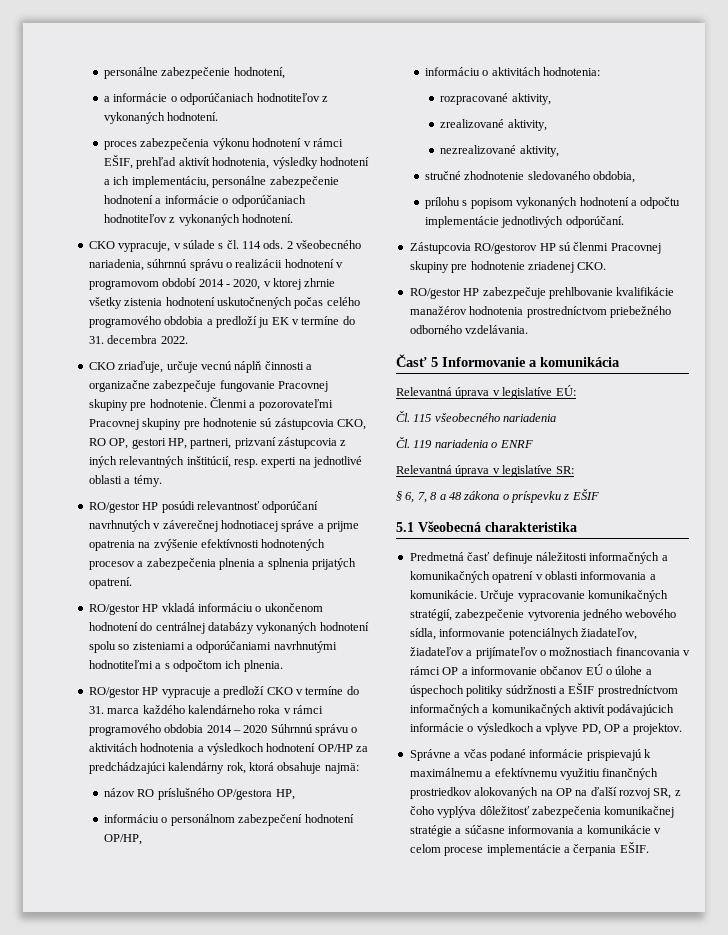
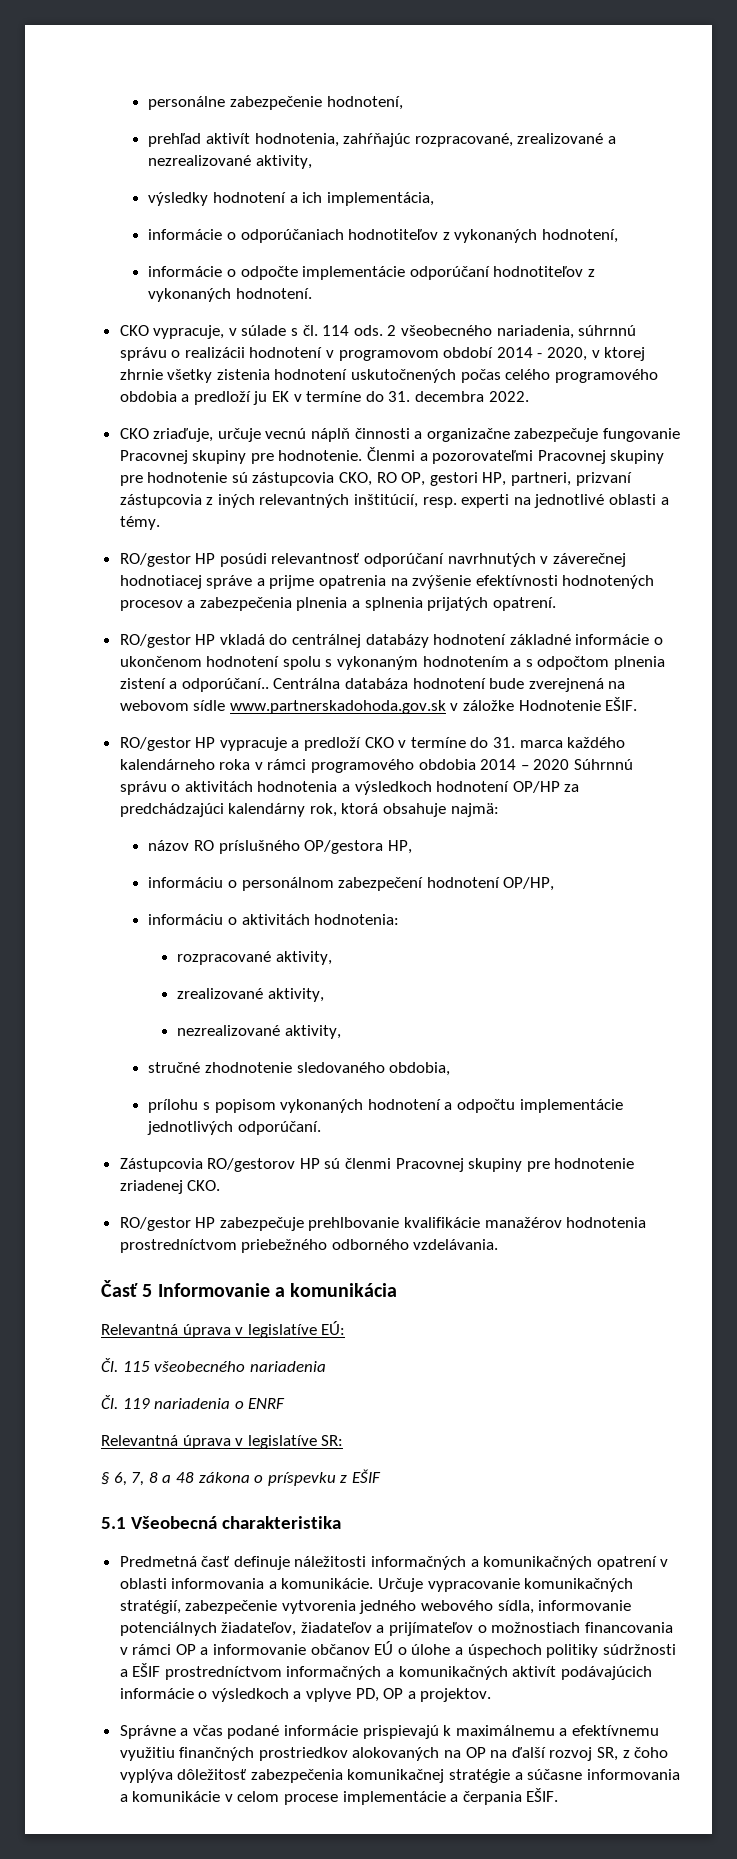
  personálne zabezpečenie hodnotení,
- a informácie o odporúčaniach hodnotiteľov z vykonaných hodnotení.
- proces zabezpečenia výkonu hodnotení v rámci EŠIF, prehľad aktivít hodnotenia, výsledky hodnotení a ich implementáciu, personálne zabezpečenie hodnotení a informácie o odporúčaniach hodnotiteľov z vykonaných hodnotení.
+ prehľad aktivít hodnotenia, zahŕňajúc rozpracované, zrealizované a nezrealizované aktivity,
+ výsledky hodnotení a ich implementácia,
+ informácie o odporúčaniach hodnotiteľov z vykonaných hodnotení,
+ informácie o odpočte implementácie odporúčaní hodnotiteľov z vykonaných hodnotení.
- RO/gestor HP vkladá informáciu o ukončenom hodnotení do centrálnej databázy vykonaných hodnotení spolu so zisteniami a odporúčaniami navrhnutými hodnotiteľmi a s odpočtom ich plnenia.
+ RO/gestor HP vkladá do centrálnej databázy hodnotení základné informácie o ukončenom hodnotení spolu s vykonaným hodnotením a s odpočtom plnenia zistení a odporúčaní.. Centrálna databáza hodnotení bude zverejnená na webovom sídle www.partnerskadohoda.gov.sk v záložke Hodnotenie EŠIF.

